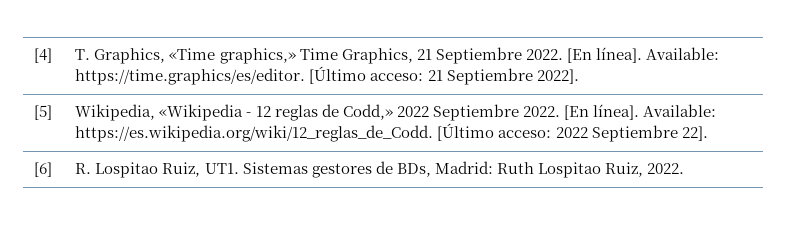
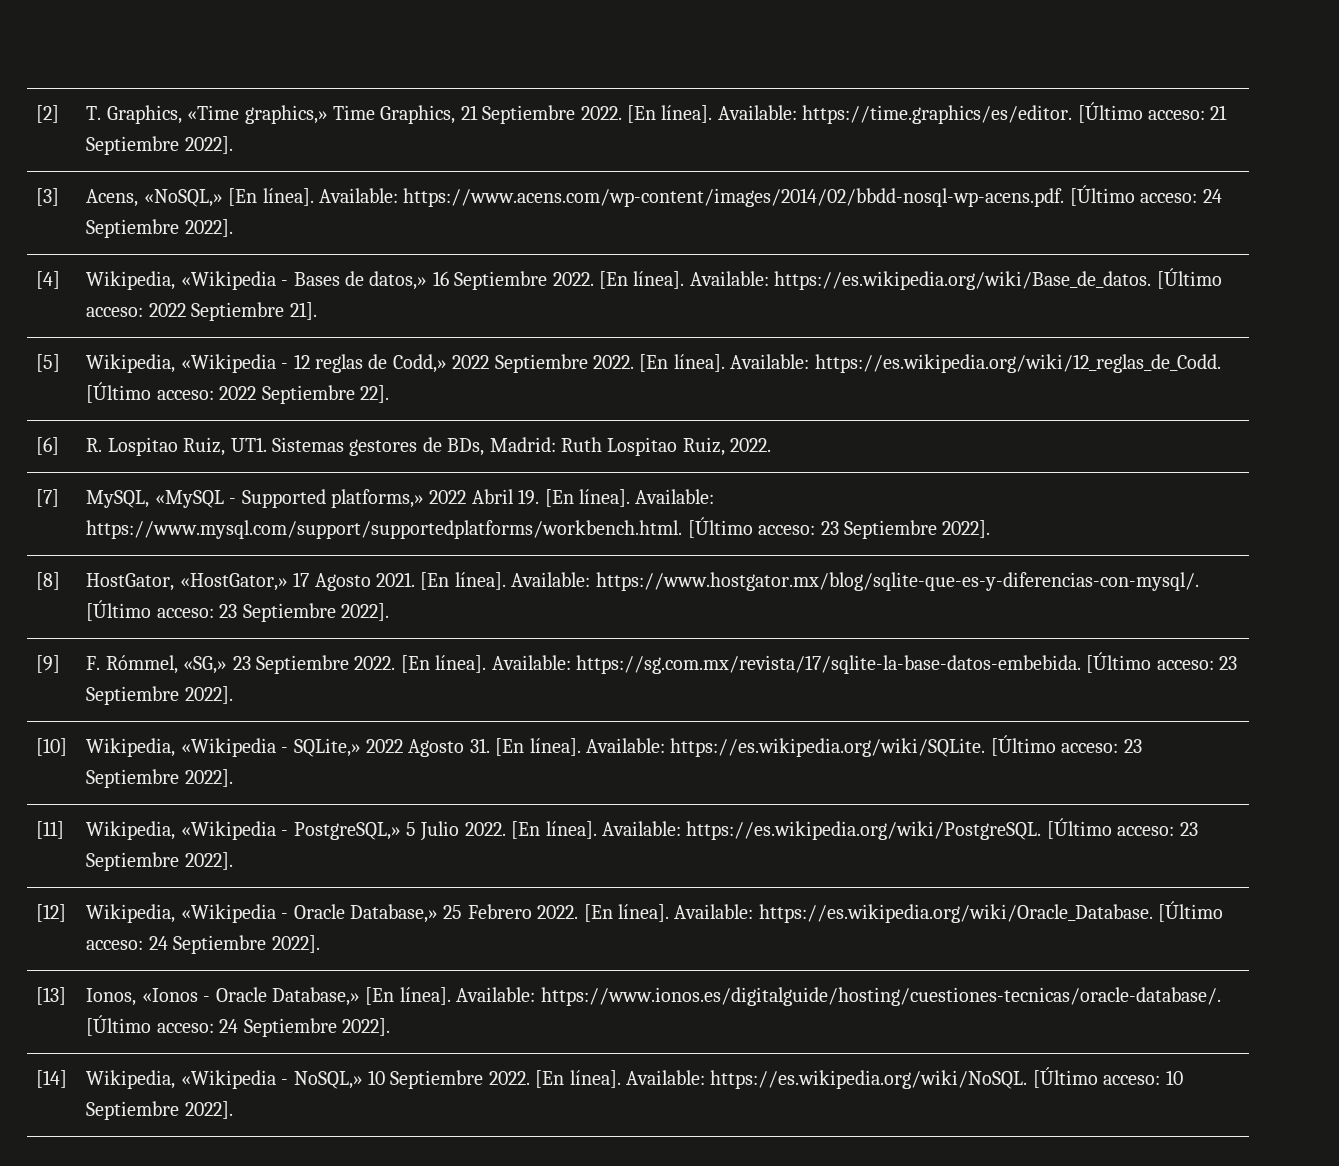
- [4] | T. Graphics, «Time graphics,» Time Graphics, 21 Septiembre 2022. [En línea]. Available: https://time.graphics/es/editor. [Último acceso: 21 Septiembre 2022].
+ [2] | T. Graphics, «Time graphics,» Time Graphics, 21 Septiembre 2022. [En línea]. Available: https://time.graphics/es/editor. [Último acceso: 21 Septiembre 2022].
+ [3] | Acens, «NoSQL,» [En línea]. Available: https://www.acens.com/wp-content/images/2014/02/bbdd-nosql-wp-acens.pdf. [Último acceso: 24 Septiembre 2022].
+ [4] | Wikipedia, «Wikipedia - Bases de datos,» 16 Septiembre 2022. [En línea]. Available: https://es.wikipedia.org/wiki/Base_de_datos. [Último acceso: 2022 Septiembre 21].
+ [7] | MySQL, «MySQL - Supported platforms,» 2022 Abril 19. [En línea]. Available: https://www.mysql.com/support/supportedplatforms/workbench.html. [Último acceso: 23 Septiembre 2022].
+ [8] | HostGator, «HostGator,» 17 Agosto 2021. [En línea]. Available: https://www.hostgator.mx/blog/sqlite-que-es-y-diferencias-con-mysql/. [Último acceso: 23 Septiembre 2022].
+ [9] | F. Rómmel, «SG,» 23 Septiembre 2022. [En línea]. Available: https://sg.com.mx/revista/17/sqlite-la-base-datos-embebida. [Último acceso: 23 Septiembre 2022].
+ [10] | Wikipedia, «Wikipedia - SQLite,» 2022 Agosto 31. [En línea]. Available: https://es.wikipedia.org/wiki/SQLite. [Último acceso: 23 Septiembre 2022].
+ [11] | Wikipedia, «Wikipedia - PostgreSQL,» 5 Julio 2022. [En línea]. Available: https://es.wikipedia.org/wiki/PostgreSQL. [Último acceso: 23 Septiembre 2022].
+ [12] | Wikipedia, «Wikipedia - Oracle Database,» 25 Febrero 2022. [En línea]. Available: https://es.wikipedia.org/wiki/Oracle_Database. [Último acceso: 24 Septiembre 2022].
+ [13] | Ionos, «Ionos - Oracle Database,» [En línea]. Available: https://www.ionos.es/digitalguide/hosting/cuestiones-tecnicas/oracle-database/. [Último acceso: 24 Septiembre 2022].
+ [14] | Wikipedia, «Wikipedia - NoSQL,» 10 Septiembre 2022. [En línea]. Available: https://es.wikipedia.org/wiki/NoSQL. [Último acceso: 10 Septiembre 2022].

